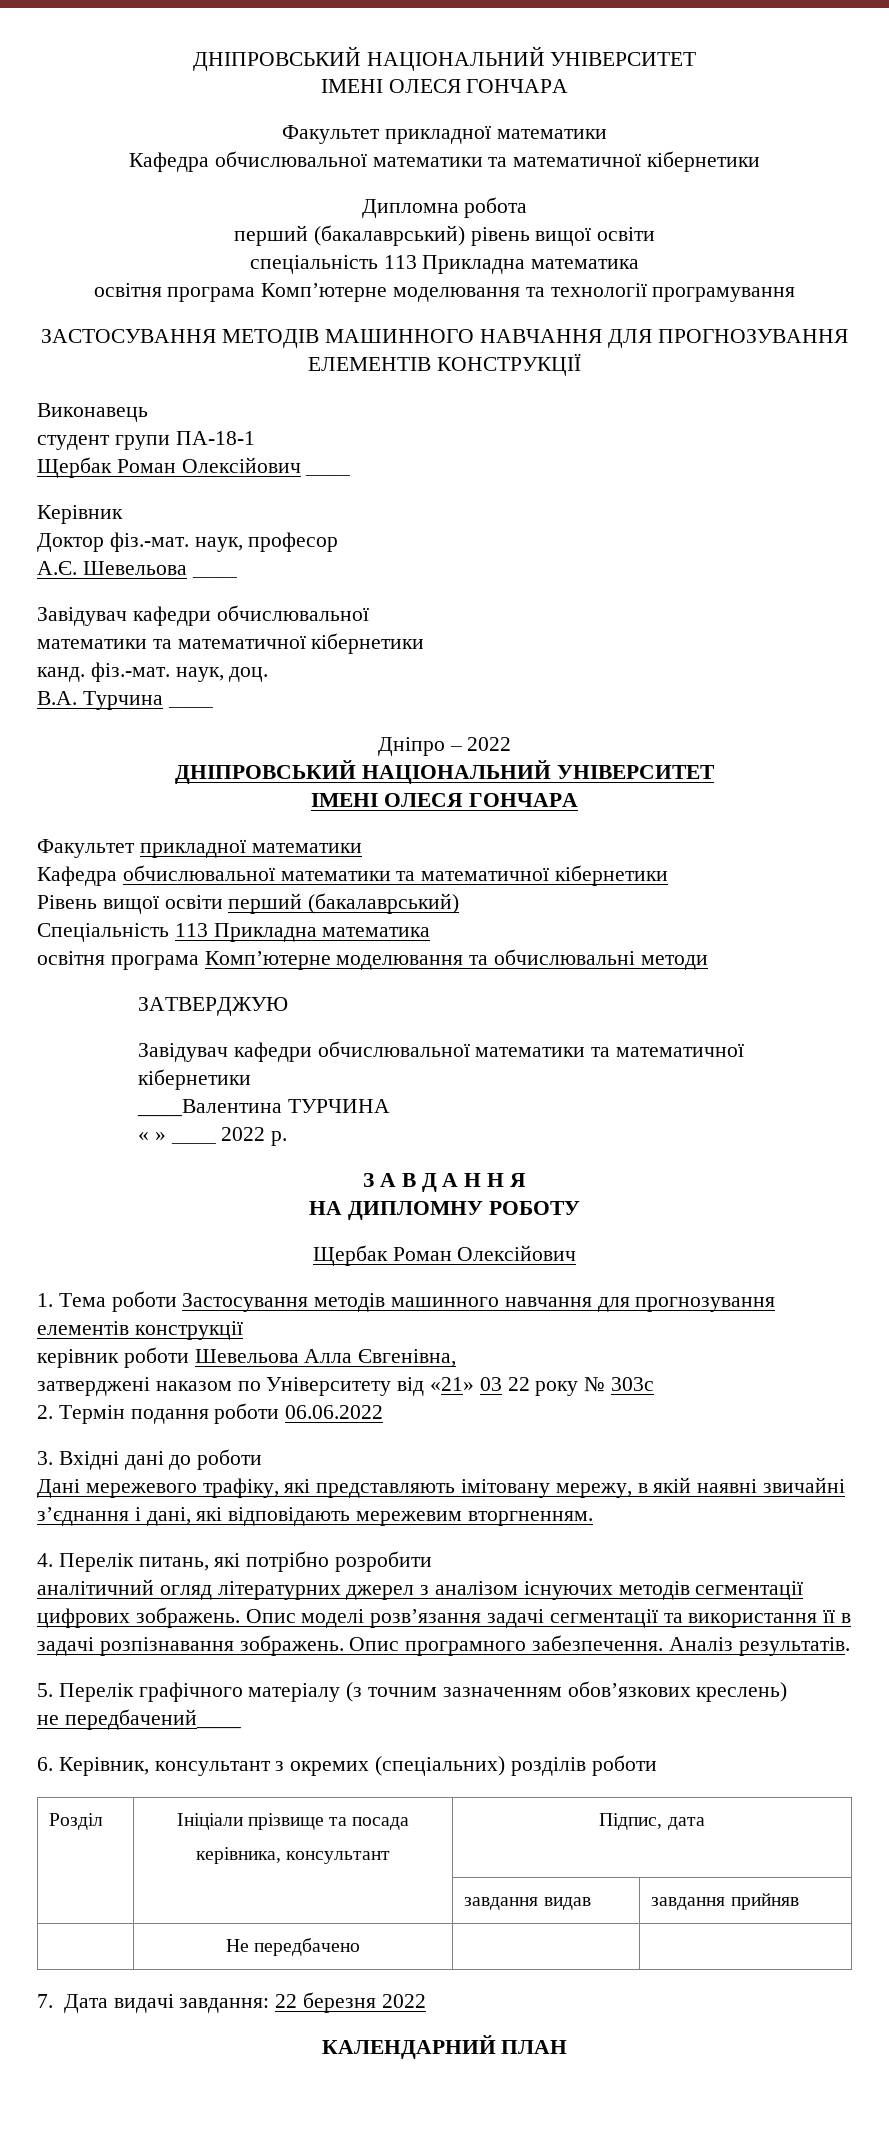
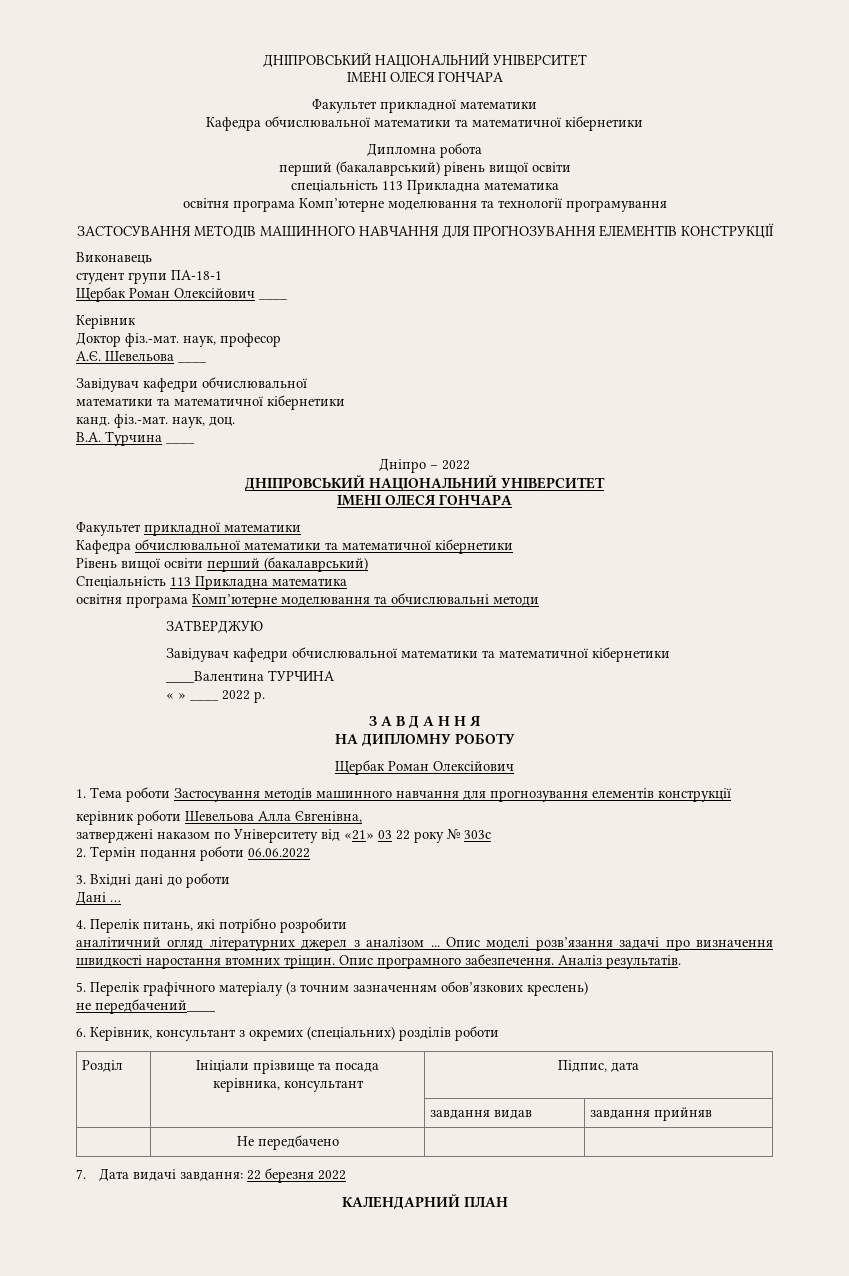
- Дані мережевого трафіку, які представляють імітовану мережу, в якій наявні звичайні з’єднання і дані, які відповідають мережевим вторгненням.
+ Дані …
- аналітичний огляд літературних джерел з аналізом існуючих методів сегментації цифрових зображень. Опис моделі розв’язання задачі сегментації та використання її в задачі розпізнавання зображень.
+ аналітичний огляд літературних джерел з аналізом ... Опис моделі розв’язання задачі про визначення швидкості наростання втомних тріщин.

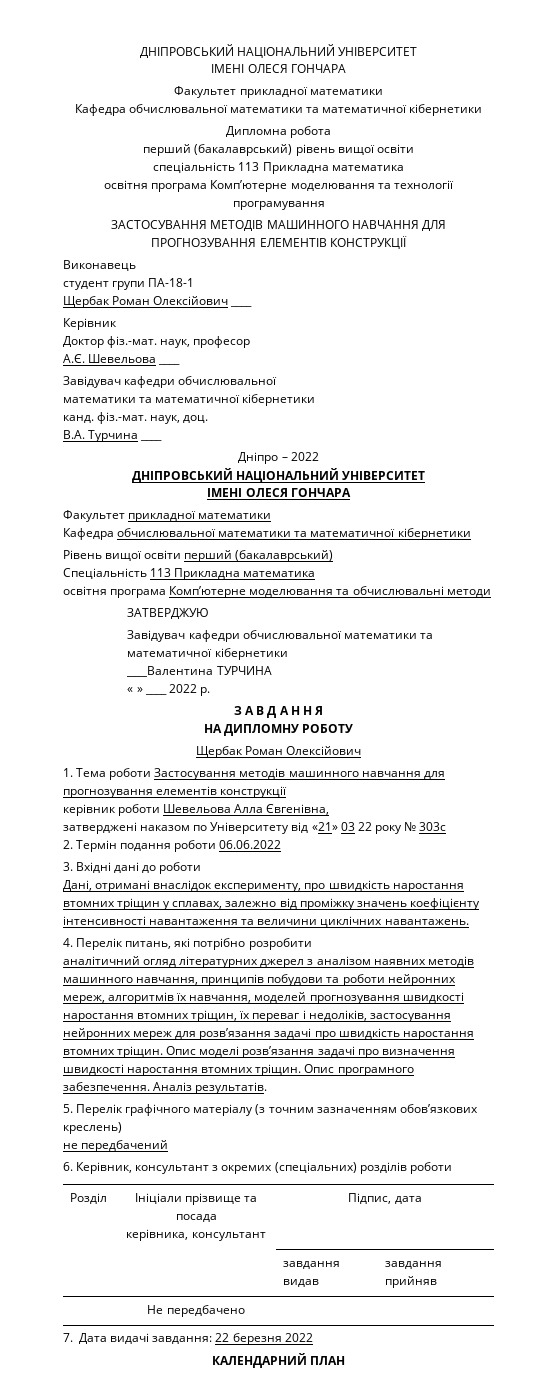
- Дані …
+ Дані, отримані внаслідок експерименту, про швидкість наростання втомних тріщин у сплавах, залежно від проміжку значень коефіцієнту інтенсивності навантаження та величини циклічних навантажень.
- аналітичний огляд літературних джерел з аналізом ...
+ аналітичний огляд літературних джерел з аналізом наявних методів машинного навчання, принципів побудови та роботи нейронних мереж, алгоритмів їх навчання, моделей прогнозування швидкості наростання втомних тріщин, їх переваг і недоліків, застосування нейронних мереж для розв’язання задачі про швидкість наростання втомних тріщин.
- не передбачений____
+ не передбачений

